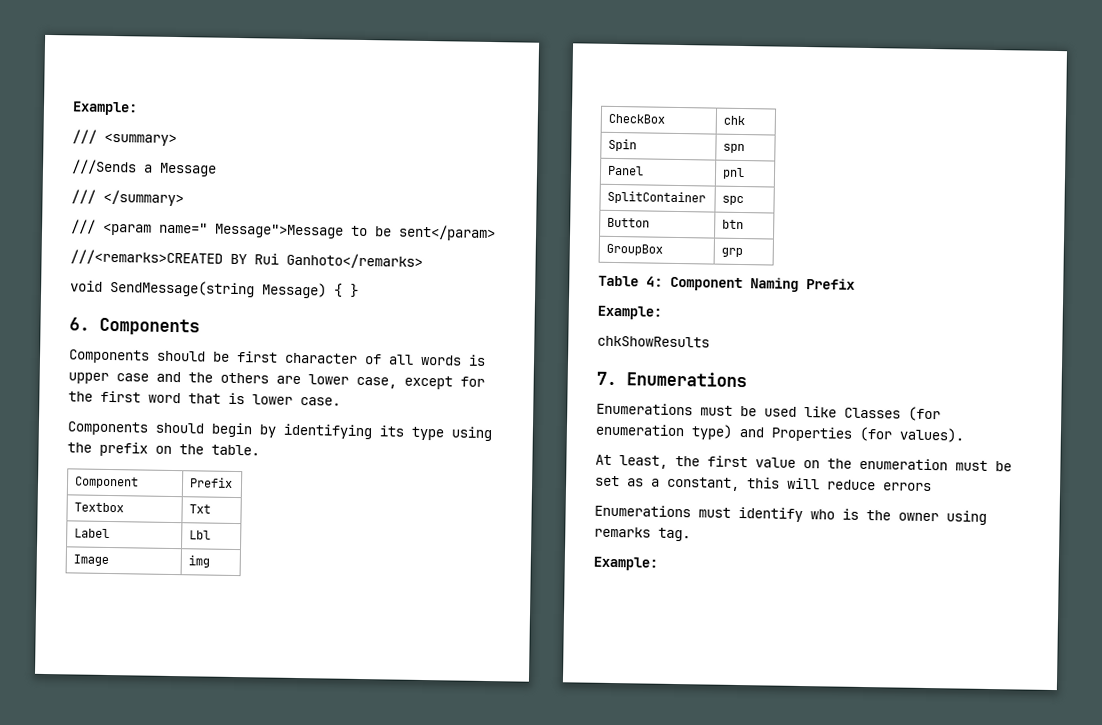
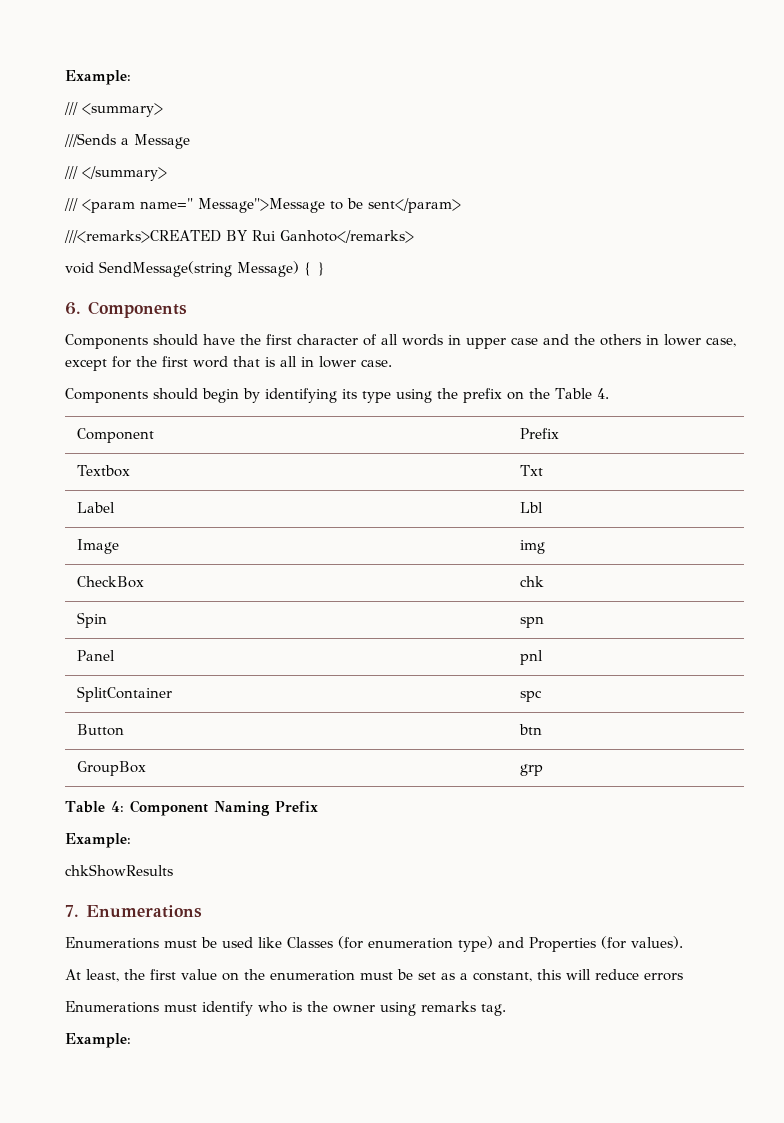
- Components should be first character of all words is upper case and the others are lower case, except for the first word that is lower case.
+ Components should have the first character of all words in upper case and the others in lower case, except for the first word that is all in lower case.
- Components should begin by identifying its type using the prefix on the table.
+ Components should begin by identifying its type using the prefix on the Table 4.

